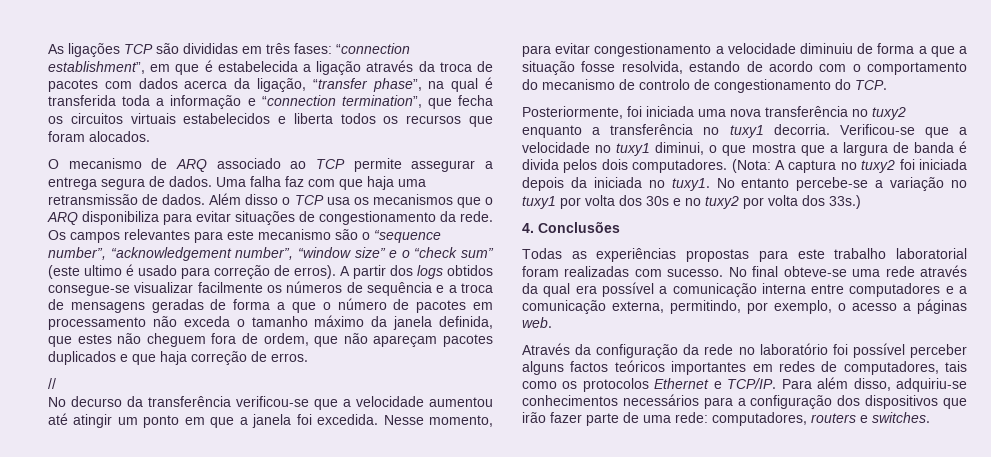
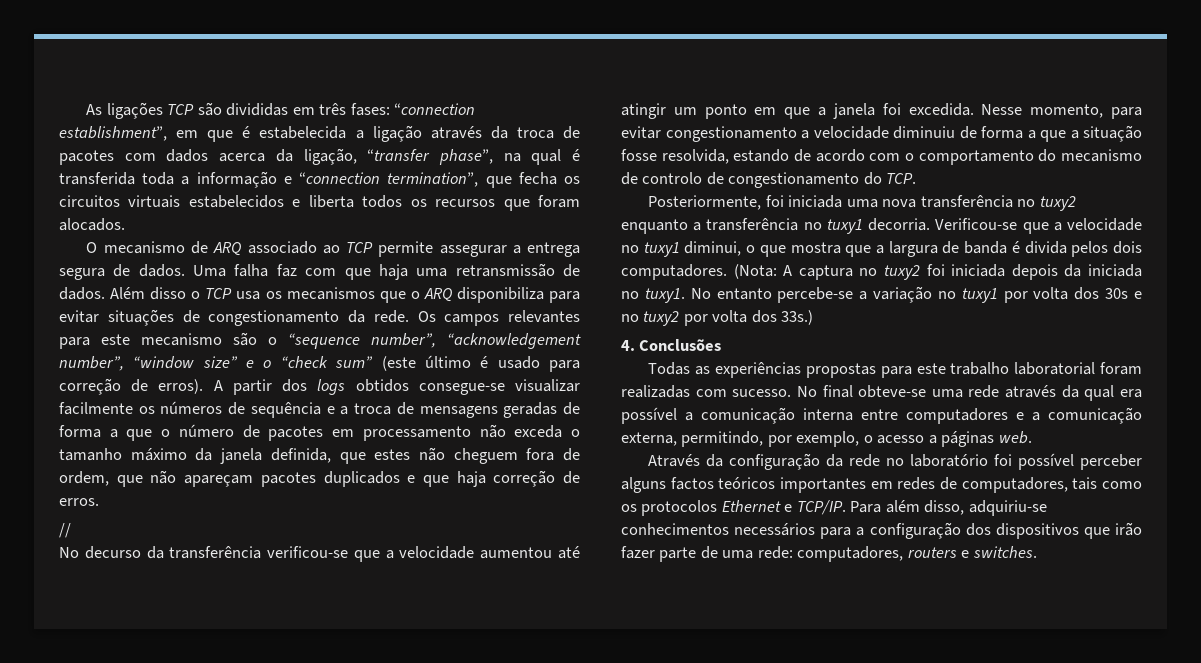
- Os campos relevantes para este mecanismo são o “sequence number”, “acknowledgement number”, “window size” e o “check sum” (este ultimo é usado para correção de erros).
+ Os campos relevantes para este mecanismo são o “sequence number”, “acknowledgement number”, “window size” e o “check sum” (este último é usado para correção de erros).

